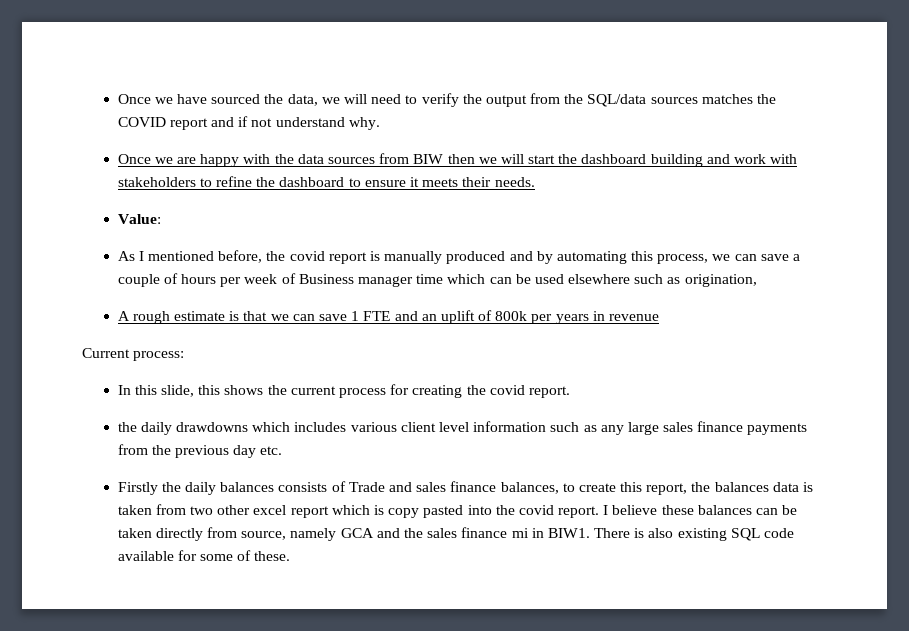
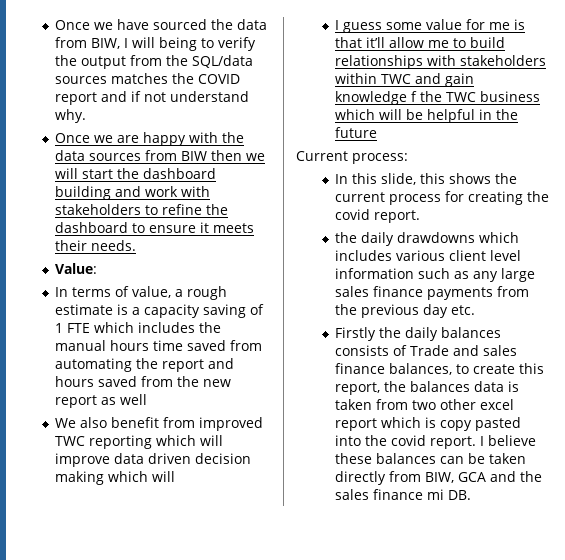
- Once we have sourced the data, we will need to verify the output from the SQL/data sources matches the COVID report and if not understand why.
+ Once we have sourced the data from BIW, I will being to verify the output from the SQL/data sources matches the COVID report and if not understand why.
- As I mentioned before, the covid report is manually produced and by automating this process, we can save a couple of hours per week of Business manager time which can be used elsewhere such as origination,
- A rough estimate is that we can save 1 FTE and an uplift of 800k per years in revenue
+ In terms of value, a rough estimate is a capacity saving of 1 FTE which includes the manual hours time saved from automating the report and hours saved from the new report as well
+ We also benefit from improved TWC reporting which will improve data driven decision making which will
+ I guess some value for me is that it’ll allow me to build relationships with stakeholders within TWC and gain knowledge f the TWC business which will be helpful in the future
- I believe these balances can be taken directly from source, namely GCA and the sales finance mi in BIW1. There is also existing SQL code available for some of these.
+ I believe these balances can be taken directly from BIW, GCA and the sales finance mi DB.

